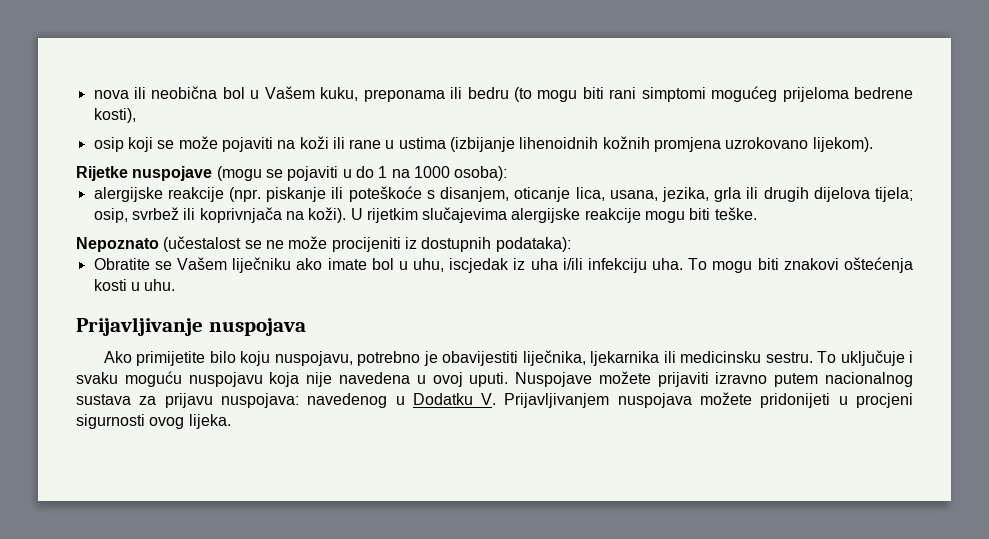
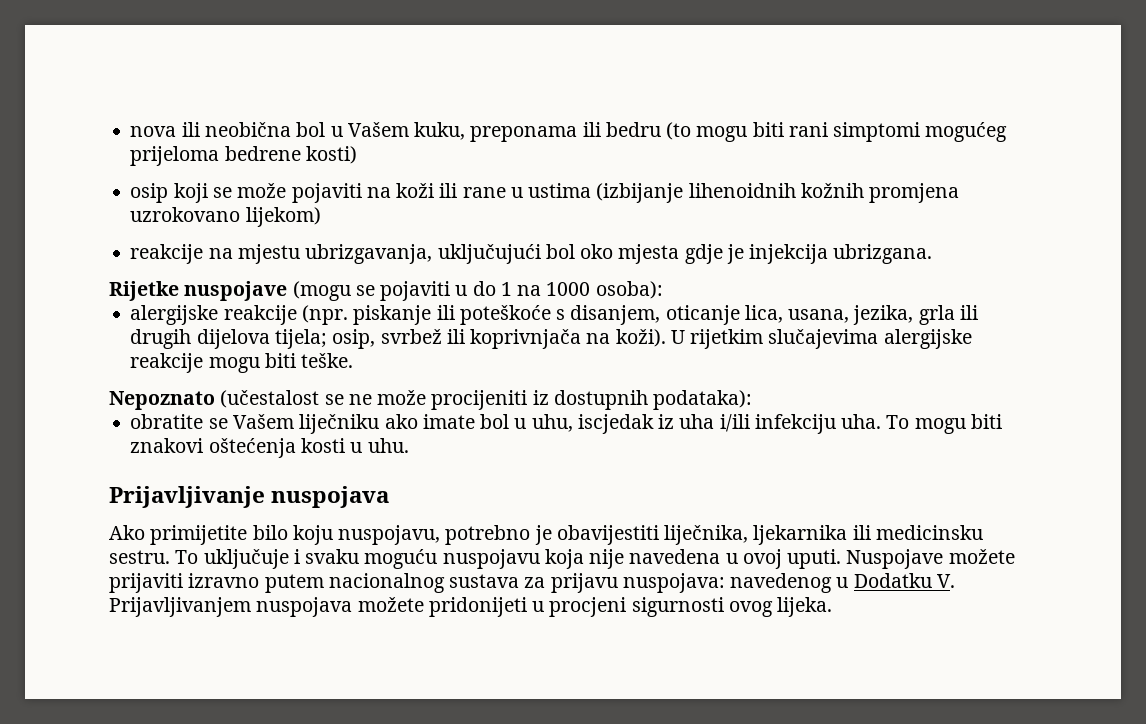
- nova ili neobična bol u Vašem kuku, preponama ili bedru (to mogu biti rani simptomi mogućeg prijeloma bedrene kosti),
+ nova ili neobična bol u Vašem kuku, preponama ili bedru (to mogu biti rani simptomi mogućeg prijeloma bedrene kosti)
- osip koji se može pojaviti na koži ili rane u ustima (izbijanje lihenoidnih kožnih promjena uzrokovano lijekom).
+ osip koji se može pojaviti na koži ili rane u ustima (izbijanje lihenoidnih kožnih promjena uzrokovano lijekom)
+ reakcije na mjestu ubrizgavanja, uključujući bol oko mjesta gdje je injekcija ubrizgana.
- Obratite se Vašem liječniku ako imate bol u uhu, iscjedak iz uha i/ili infekciju uha.
+ obratite se Vašem liječniku ako imate bol u uhu, iscjedak iz uha i/ili infekciju uha.

